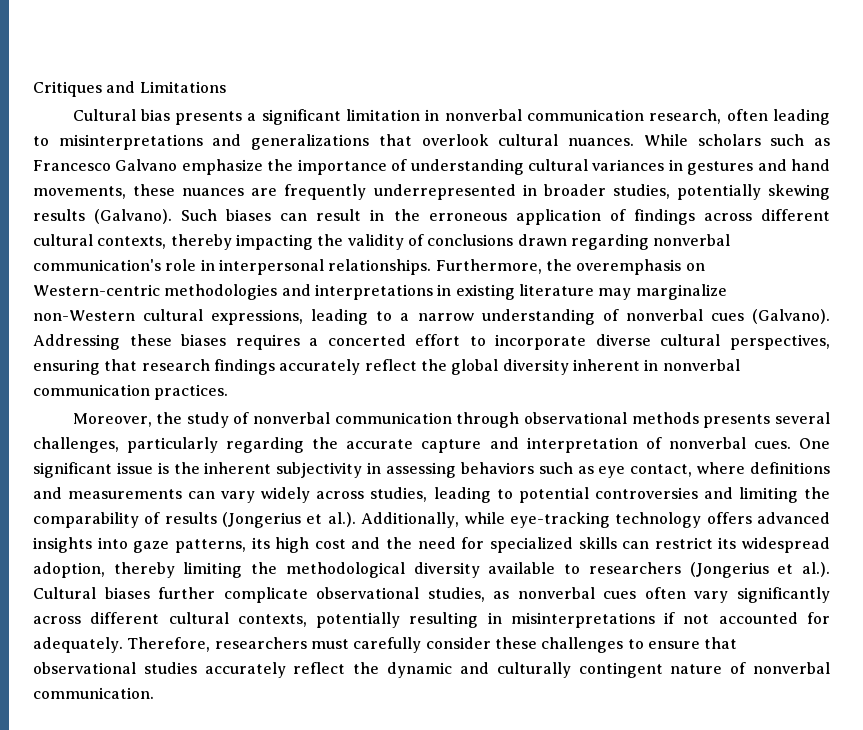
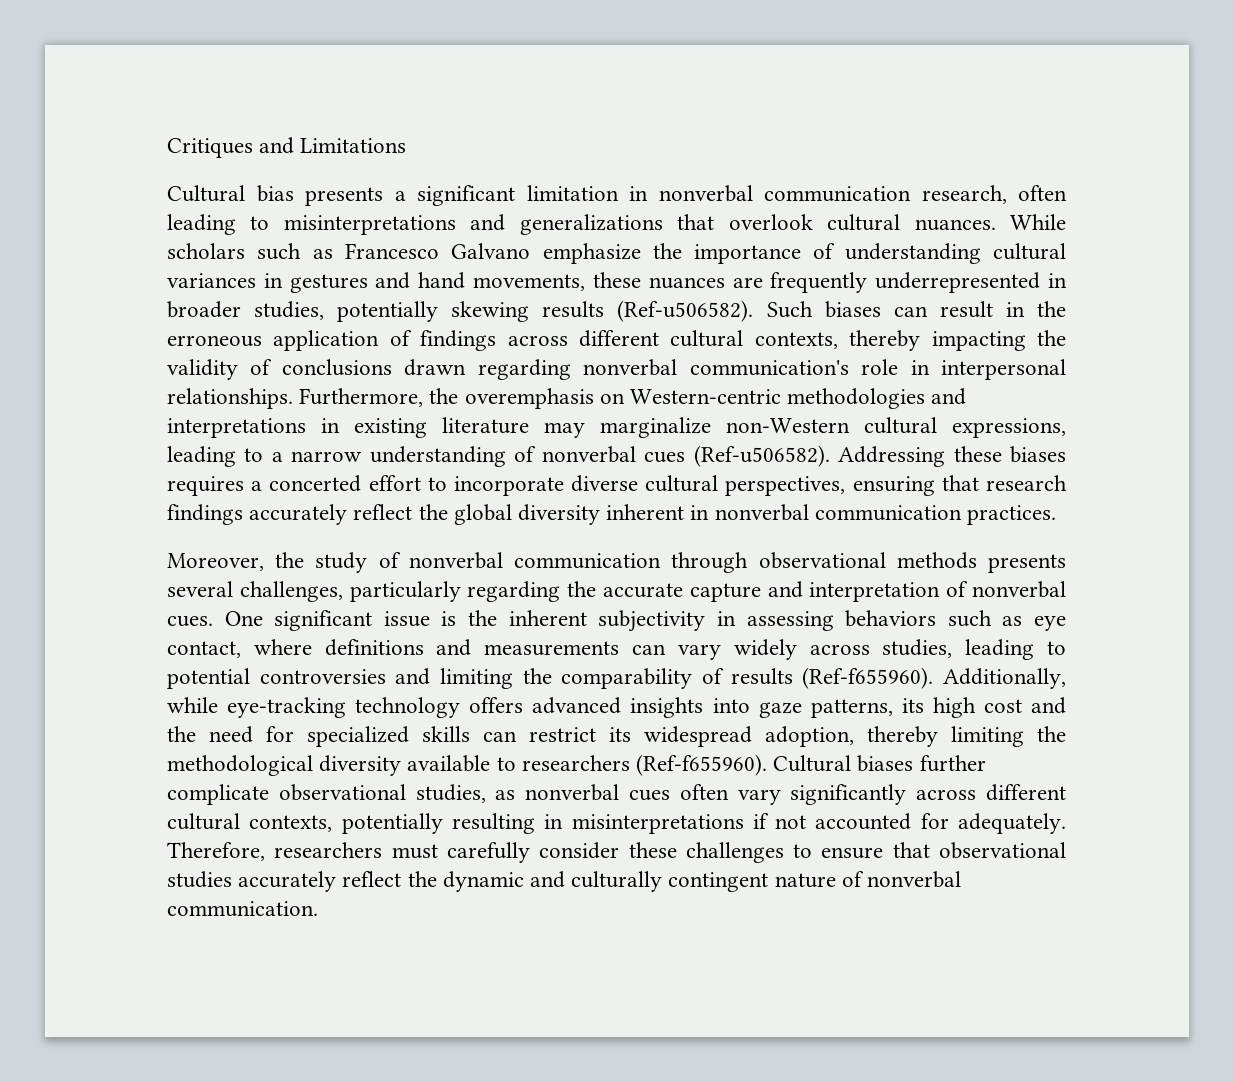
- While scholars such as Francesco Galvano emphasize the importance of understanding cultural variances in gestures and hand movements, these nuances are frequently underrepresented in broader studies, potentially skewing results (Galvano).
+ While scholars such as Francesco Galvano emphasize the importance of understanding cultural variances in gestures and hand movements, these nuances are frequently underrepresented in broader studies, potentially skewing results (Ref-u506582).
- Furthermore, the overemphasis on Western-centric methodologies and interpretations in existing literature may marginalize non-Western cultural expressions, leading to a narrow understanding of nonverbal cues (Galvano).
+ Furthermore, the overemphasis on Western-centric methodologies and interpretations in existing literature may marginalize non-Western cultural expressions, leading to a narrow understanding of nonverbal cues (Ref-u506582).
- One significant issue is the inherent subjectivity in assessing behaviors such as eye contact, where definitions and measurements can vary widely across studies, leading to potential controversies and limiting the comparability of results (Jongerius et al.). Additionally, while eye-tracking technology offers advanced insights into gaze patterns, its high cost and the need for specialized skills can restrict its widespread adoption, thereby limiting the methodological diversity available to researchers (Jongerius et al.). Cultural biases further complicate observational studies, as nonverbal cues often vary significantly across different cultural contexts, potentially resulting in misinterpretations if not accounted for adequately.
+ One significant issue is the inherent subjectivity in assessing behaviors such as eye contact, where definitions and measurements can vary widely across studies, leading to potential controversies and limiting the comparability of results (Ref-f655960). Additionally, while eye-tracking technology offers advanced insights into gaze patterns, its high cost and the need for specialized skills can restrict its widespread adoption, thereby limiting the methodological diversity available to researchers (Ref-f655960). Cultural biases further complicate observational studies, as nonverbal cues often vary significantly across different cultural contexts, potentially resulting in misinterpretations if not accounted for adequately.

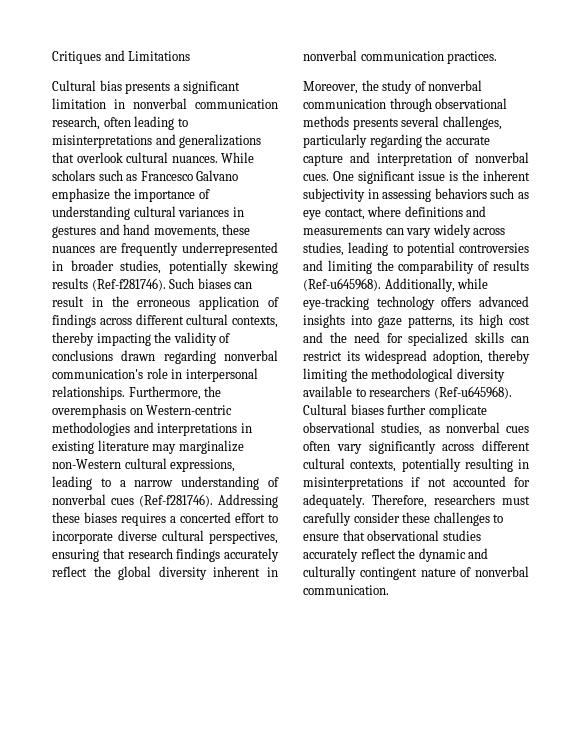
- While scholars such as Francesco Galvano emphasize the importance of understanding cultural variances in gestures and hand movements, these nuances are frequently underrepresented in broader studies, potentially skewing results (Ref-u506582).
+ While scholars such as Francesco Galvano emphasize the importance of understanding cultural variances in gestures and hand movements, these nuances are frequently underrepresented in broader studies, potentially skewing results (Ref-f281746).
- Furthermore, the overemphasis on Western-centric methodologies and interpretations in existing literature may marginalize non-Western cultural expressions, leading to a narrow understanding of nonverbal cues (Ref-u506582).
+ Furthermore, the overemphasis on Western-centric methodologies and interpretations in existing literature may marginalize non-Western cultural expressions, leading to a narrow understanding of nonverbal cues (Ref-f281746).
- One significant issue is the inherent subjectivity in assessing behaviors such as eye contact, where definitions and measurements can vary widely across studies, leading to potential controversies and limiting the comparability of results (Ref-f655960).
+ One significant issue is the inherent subjectivity in assessing behaviors such as eye contact, where definitions and measurements can vary widely across studies, leading to potential controversies and limiting the comparability of results (Ref-u645968).
- Additionally, while eye-tracking technology offers advanced insights into gaze patterns, its high cost and the need for specialized skills can restrict its widespread adoption, thereby limiting the methodological diversity available to researchers (Ref-f655960).
+ Additionally, while eye-tracking technology offers advanced insights into gaze patterns, its high cost and the need for specialized skills can restrict its widespread adoption, thereby limiting the methodological diversity available to researchers (Ref-u645968).

